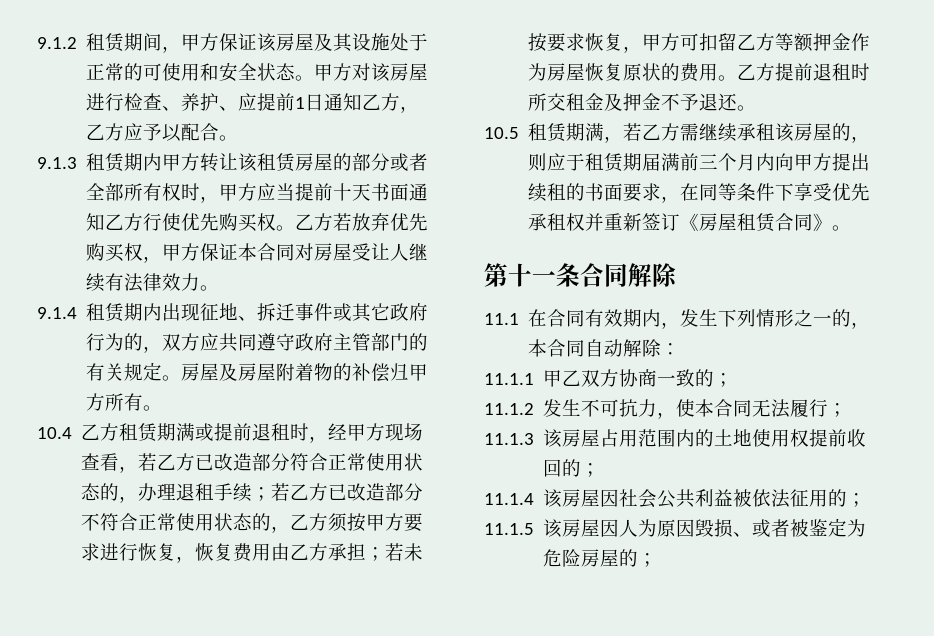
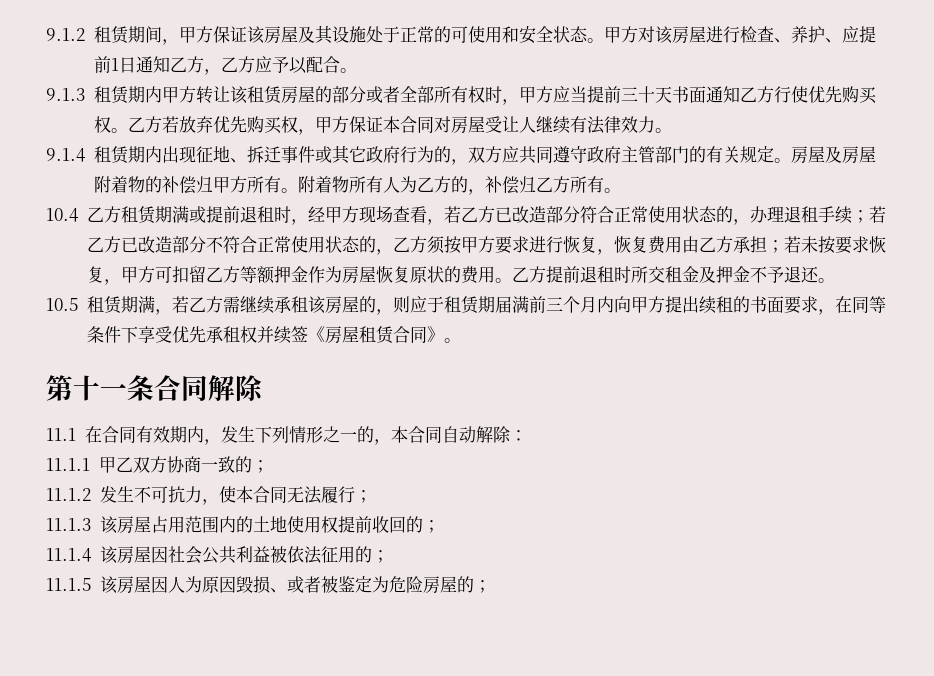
- 9.1.3租赁期内甲方转让该租赁房屋的部分或者全部所有权时，甲方应当提前十天书面通知乙方行使优先购买权。
+ 9.1.3租赁期内甲方转让该租赁房屋的部分或者全部所有权时，甲方应当提前三十天书面通知乙方行使优先购买权。
+ 附着物所有人为乙方的，补偿归乙方所有。
- 10.5租赁期满，若乙方需继续承租该房屋的，则应于租赁期届满前三个月内向甲方提出续租的书面要求，在同等条件下享受优先承租权并重新签订《房屋租赁合同》。
+ 10.5租赁期满，若乙方需继续承租该房屋的，则应于租赁期届满前三个月内向甲方提出续租的书面要求，在同等条件下享受优先承租权并续签《房屋租赁合同》。

